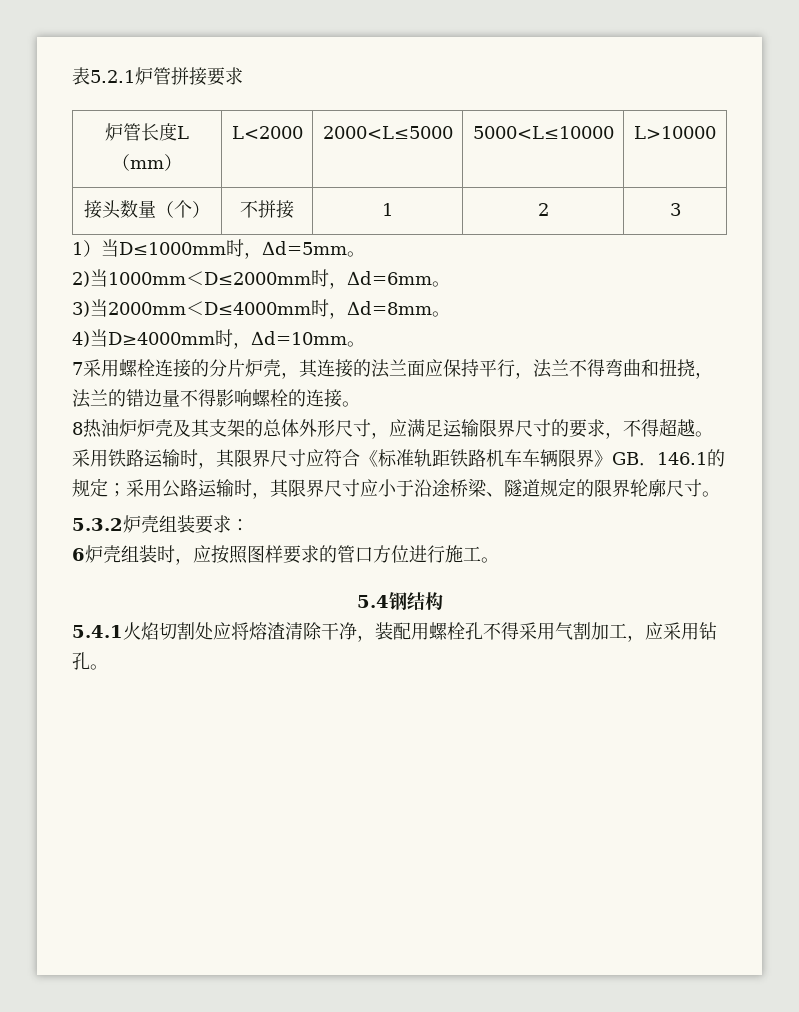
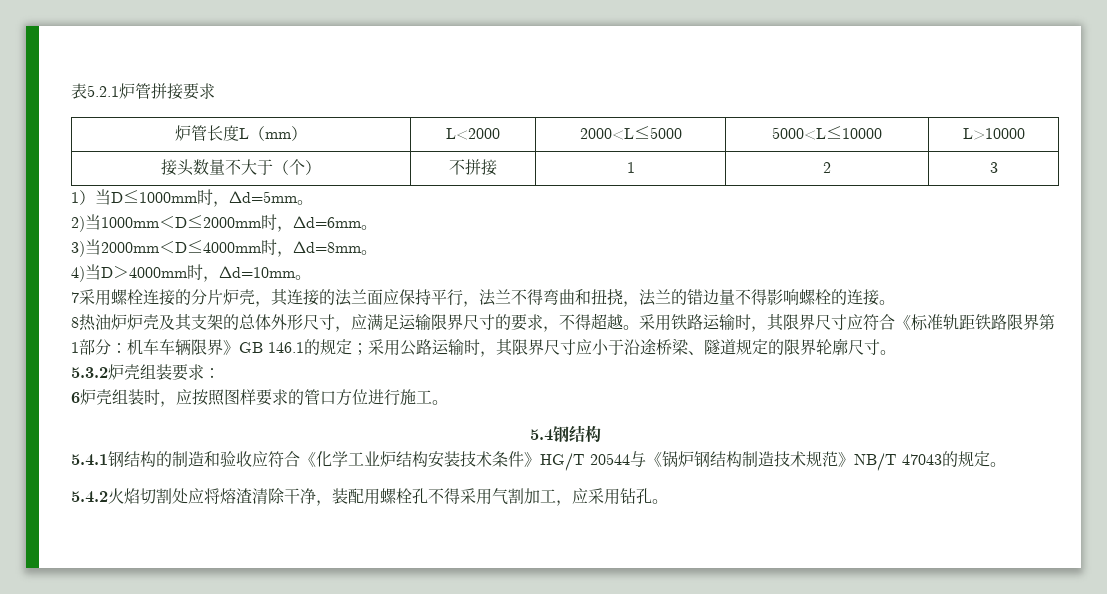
- 接头数量（个） | 不拼接 | 1 | 2 | 3
+ 接头数量不大于（个） | 不拼接 | 1 | 2 | 3
- 4)当D≥4000mm时，Δd=10mm。
+ 4)当D＞4000mm时，Δd=10mm。
- 采用铁路运输时，其限界尺寸应符合《标准轨距铁路机车车辆限界》GB．146.1的规定；采用公路运输时，其限界尺寸应小于沿途桥梁、隧道规定的限界轮廓尺寸。
+ 采用铁路运输时，其限界尺寸应符合《标准轨距铁路限界第1部分：机车车辆限界》GB 146.1的规定；采用公路运输时，其限界尺寸应小于沿途桥梁、隧道规定的限界轮廓尺寸。
- 5.4.1火焰切割处应将熔渣清除干净，装配用螺栓孔不得采用气割加工，应采用钻孔。
+ 5.4.1钢结构的制造和验收应符合《化学工业炉结构安装技术条件》HG/T 20544与《锅炉钢结构制造技术规范》NB/T 47043的规定。
+ 5.4.2火焰切割处应将熔渣清除干净，装配用螺栓孔不得采用气割加工，应采用钻孔。

